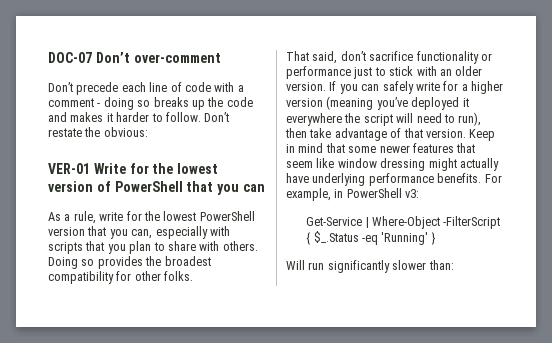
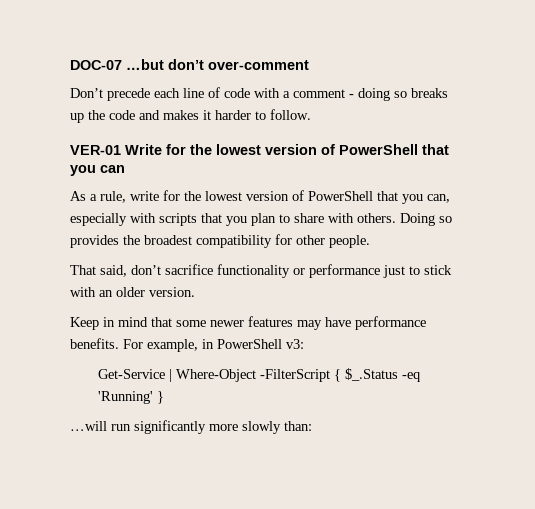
- DOC-07 Don’t over-comment
+ DOC-07 …but don’t over-comment
- Don’t restate the obvious:
- As a rule, write for the lowest PowerShell version that you can, especially with scripts that you plan to share with others.
+ As a rule, write for the lowest version of PowerShell that you can, especially with scripts that you plan to share with others.
- Doing so provides the broadest compatibility for other folks.
+ Doing so provides the broadest compatibility for other people.
- That said, don’t sacrifice functionality or performance just to stick with an older version. If you can safely write for a higher version (meaning you’ve deployed it everywhere the script will need to run), then take advantage of that version. Keep in mind that some newer features that seem like window dressing might actually have underlying performance benefits.
+ That said, don’t sacrifice functionality or performance just to stick with an older version.
+ Keep in mind that some newer features may have performance benefits.
- Will run significantly slower than:
+ …will run significantly more slowly than:

